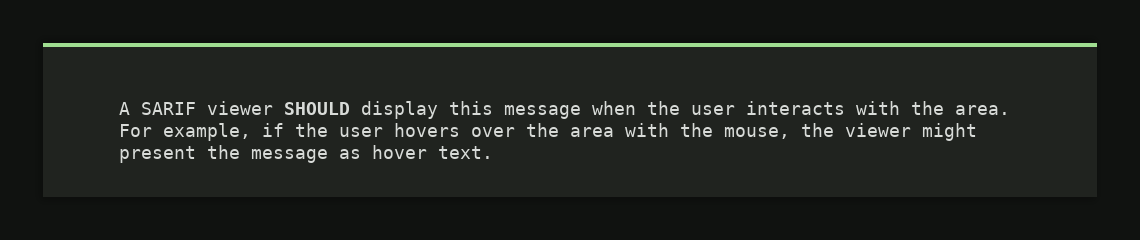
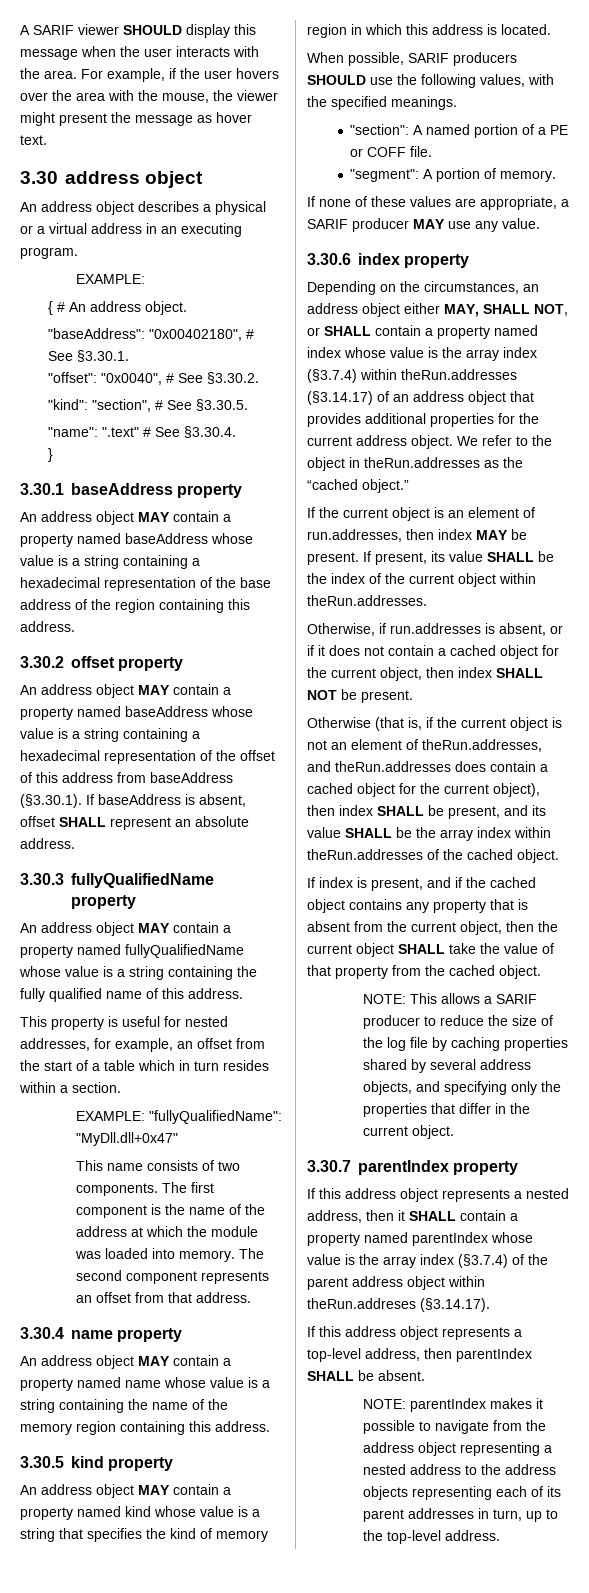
+ 3.30 address object
+ An address object describes a physical or a virtual address in an executing program.
+ EXAMPLE:
+ { # An address object.
+ "baseAddress": "0x00402180", # See §3.30.1.
+ "offset": "0x0040", # See §3.30.2.
+ "kind": "section", # See §3.30.5.
+ "name": ".text" # See §3.30.4.
+ }
+ 3.30.1 baseAddress property
+ An address object MAY contain a property named baseAddress whose value is a string containing a hexadecimal representation of the base address of the region containing this address.
+ 3.30.2 offset property
+ An address object MAY contain a property named baseAddress whose value is a string containing a hexadecimal representation of the offset of this address from baseAddress (§3.30.1). If baseAddress is absent, offset SHALL represent an absolute address.
+ 3.30.3 fullyQualifiedName property
+ An address object MAY contain a property named fullyQualifiedName whose value is a string containing the fully qualified name of this address.
+ This property is useful for nested addresses, for example, an offset from the start of a table which in turn resides within a section.
+ EXAMPLE: "fullyQualifiedName": "MyDll.dll+0x47"
+ This name consists of two components. The first component is the name of the address at which the module was loaded into memory. The second component represents an offset from that address.
+ 3.30.4 name property
+ An address object MAY contain a property named name whose value is a string containing the name of the memory region containing this address.
+ 3.30.5 kind property
+ An address object MAY contain a property named kind whose value is a string that specifies the kind of memory region in which this address is located.
+ When possible, SARIF producers SHOULD use the following values, with the specified meanings.
+ "section": A named portion of a PE or COFF file.
+ "segment": A portion of memory.
+ If none of these values are appropriate, a SARIF producer MAY use any value.
+ 3.30.6 index property
+ Depending on the circumstances, an address object either MAY, SHALL NOT, or SHALL contain a property named index whose value is the array index (§3.7.4) within theRun.addresses (§3.14.17) of an address object that provides additional properties for the current address object. We refer to the object in theRun.addresses as the “cached object.”
+ If the current object is an element of run.addresses, then index MAY be present. If present, its value SHALL be the index of the current object within theRun.addresses.
+ Otherwise, if run.addresses is absent, or if it does not contain a cached object for the current object, then index SHALL NOT be present.
+ Otherwise (that is, if the current object is not an element of theRun.addresses, and theRun.addresses does contain a cached object for the current object), then index SHALL be present, and its value SHALL be the array index within theRun.addresses of the cached object.
+ If index is present, and if the cached object contains any property that is absent from the current object, then the current object SHALL take the value of that property from the cached object.
+ NOTE: This allows a SARIF producer to reduce the size of the log file by caching properties shared by several address objects, and specifying only the properties that differ in the current object.
+ 3.30.7 parentIndex property
+ If this address object represents a nested address, then it SHALL contain a property named parentIndex whose value is the array index (§3.7.4) of the parent address object within theRun.addreses (§3.14.17).
+ If this address object represents a top-level address, then parentIndex SHALL be absent.
+ NOTE: parentIndex makes it possible to navigate from the address object representing a nested address to the address objects representing each of its parent addresses in turn, up to the top-level address.

